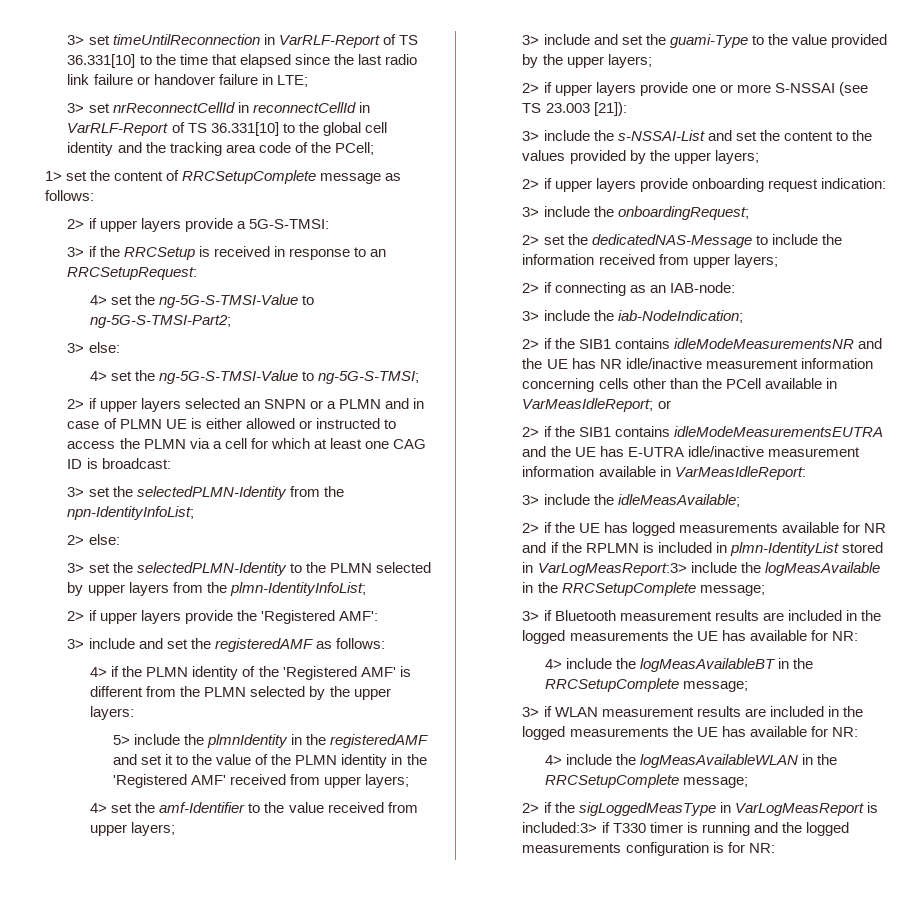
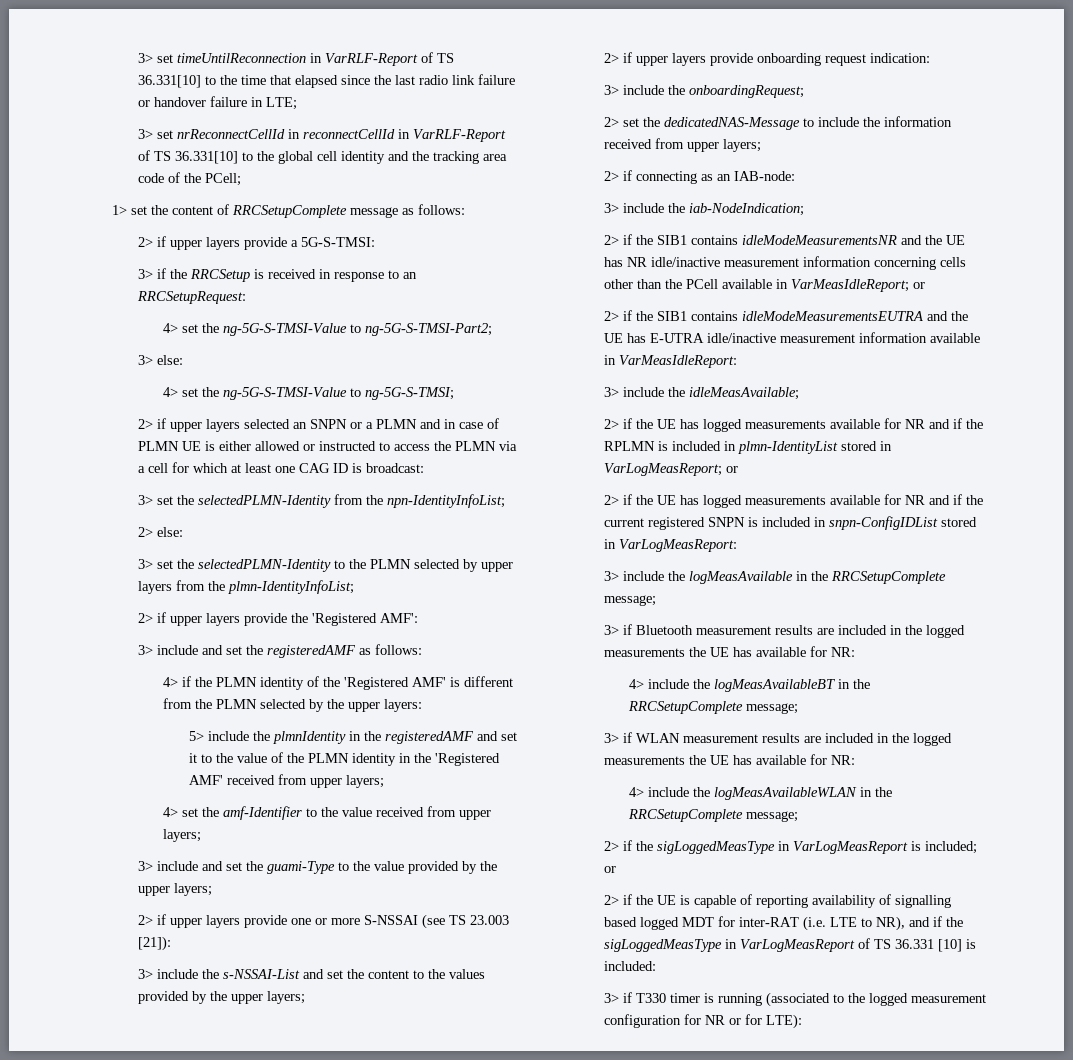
- 2> if the UE has logged measurements available for NR and if the RPLMN is included in plmn-IdentityList stored in VarLogMeasReport:3> include the logMeasAvailable in the RRCSetupComplete message;
+ 2> if the UE has logged measurements available for NR and if the RPLMN is included in plmn-IdentityList stored in VarLogMeasReport; or
+ 2> if the UE has logged measurements available for NR and if the current registered SNPN is included in snpn-ConfigIDList stored in VarLogMeasReport:
+ 3> include the logMeasAvailable in the RRCSetupComplete message;
- 2> if the sigLoggedMeasType in VarLogMeasReport is included:3> if T330 timer is running and the logged measurements configuration is for NR:
+ 2> if the sigLoggedMeasType in VarLogMeasReport is included; or
+ 2> if the UE is capable of reporting availability of signalling based logged MDT for inter-RAT (i.e. LTE to NR), and if the sigLoggedMeasType in VarLogMeasReport of TS 36.331 [10] is included:
+ 3> if T330 timer is running (associated to the logged measurement configuration for NR or for LTE):

